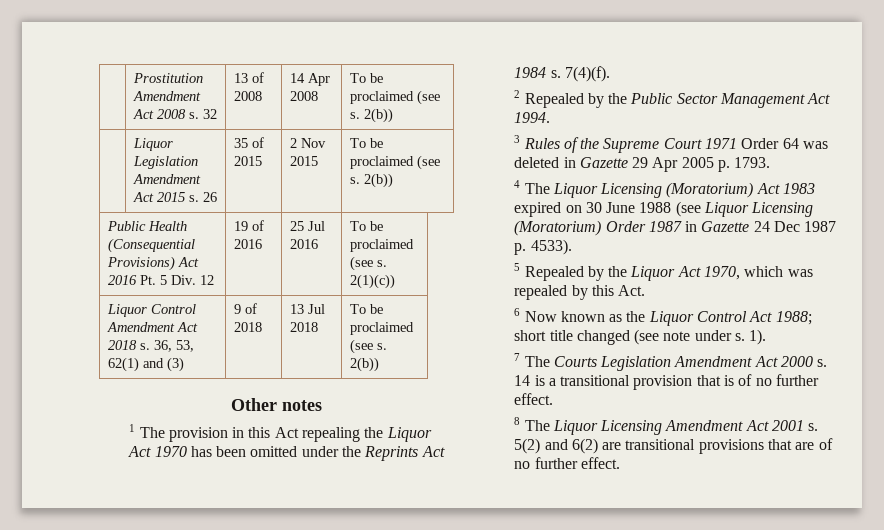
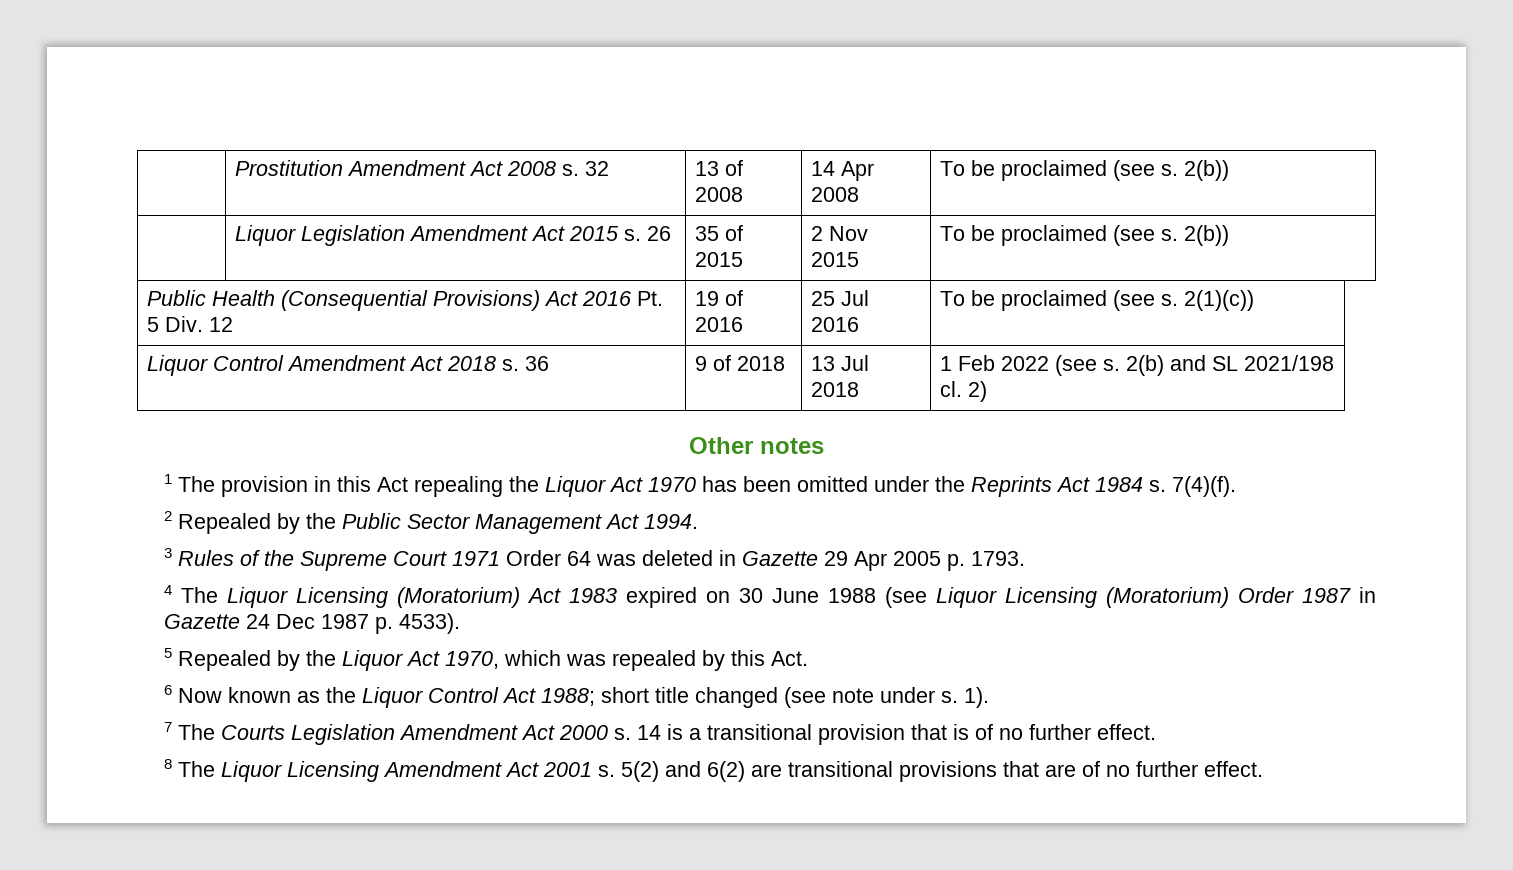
- Liquor Control Amendment Act 2018 s. 36, 53, 62(1) and (3) | 9 of 2018 | 13 Jul 2018 | To be proclaimed (see s. 2(b))
+ Liquor Control Amendment Act 2018 s. 36 | 9 of 2018 | 13 Jul 2018 | 1 Feb 2022 (see s. 2(b) and SL 2021/198 cl. 2)

